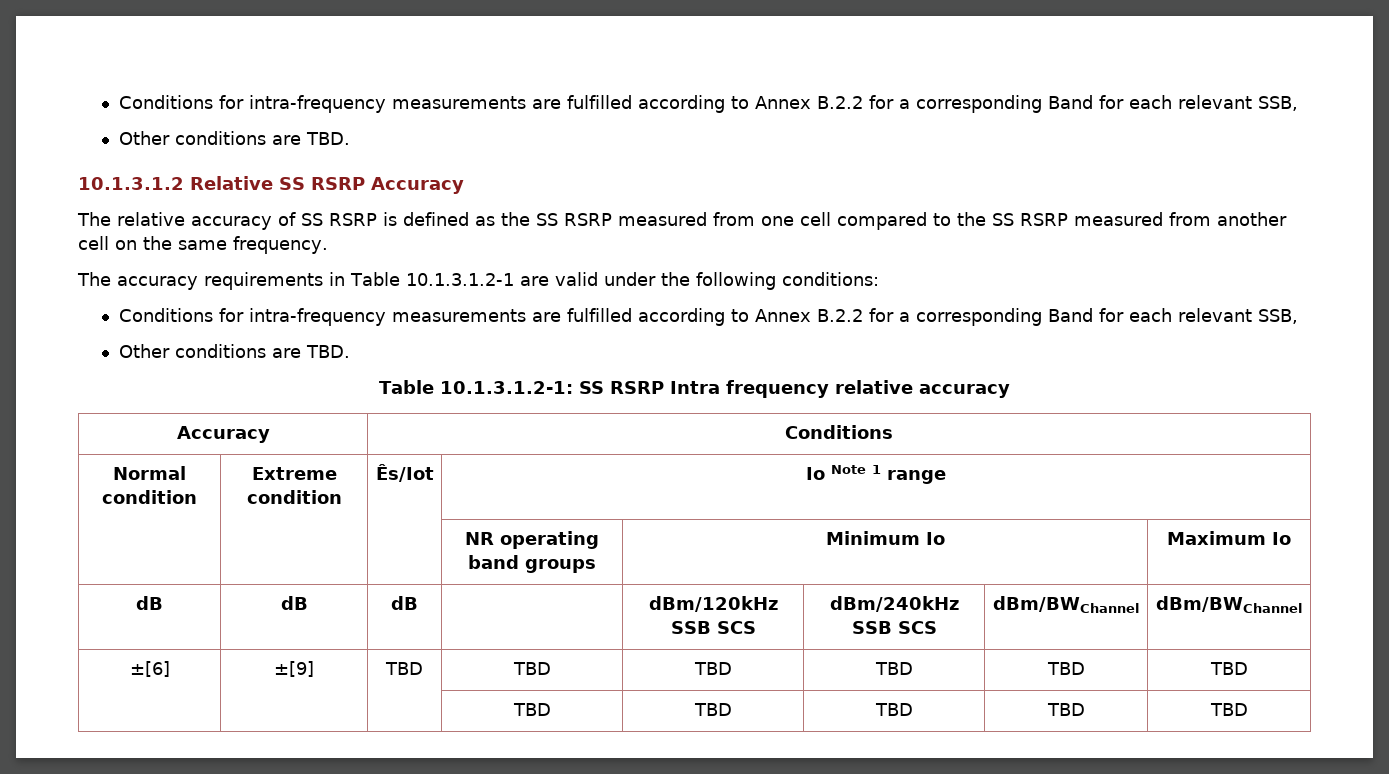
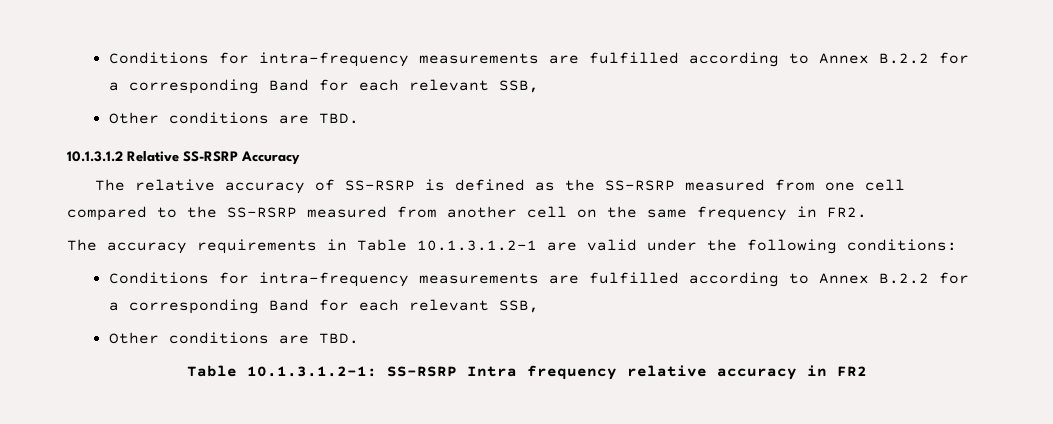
- 10.1.3.1.2 Relative SS RSRP Accuracy
+ 10.1.3.1.2 Relative SS-RSRP Accuracy
- The relative accuracy of SS RSRP is defined as the SS RSRP measured from one cell compared to the SS RSRP measured from another cell on the same frequency.
+ The relative accuracy of SS-RSRP is defined as the SS-RSRP measured from one cell compared to the SS-RSRP measured from another cell on the same frequency in FR2.
- Table 10.1.3.1.2-1: SS RSRP Intra frequency relative accuracy
- Accuracy | Conditions
- Normal condition | Extreme condition | Ês/Iot | Io Note 1 range
- | | | NR operating band groups | Minimum Io | Maximum Io
- dB | dB | dB | | dBm/120kHz SSB SCS | dBm/240kHz SSB SCS | dBm/BWChannel | dBm/BWChannel
- ±[6] | ±[9] | TBD | TBD | TBD | TBD | TBD | TBD
- | | | TBD | TBD | TBD | TBD | TBD
+ Table 10.1.3.1.2-1: SS-RSRP Intra frequency relative accuracy in FR2

